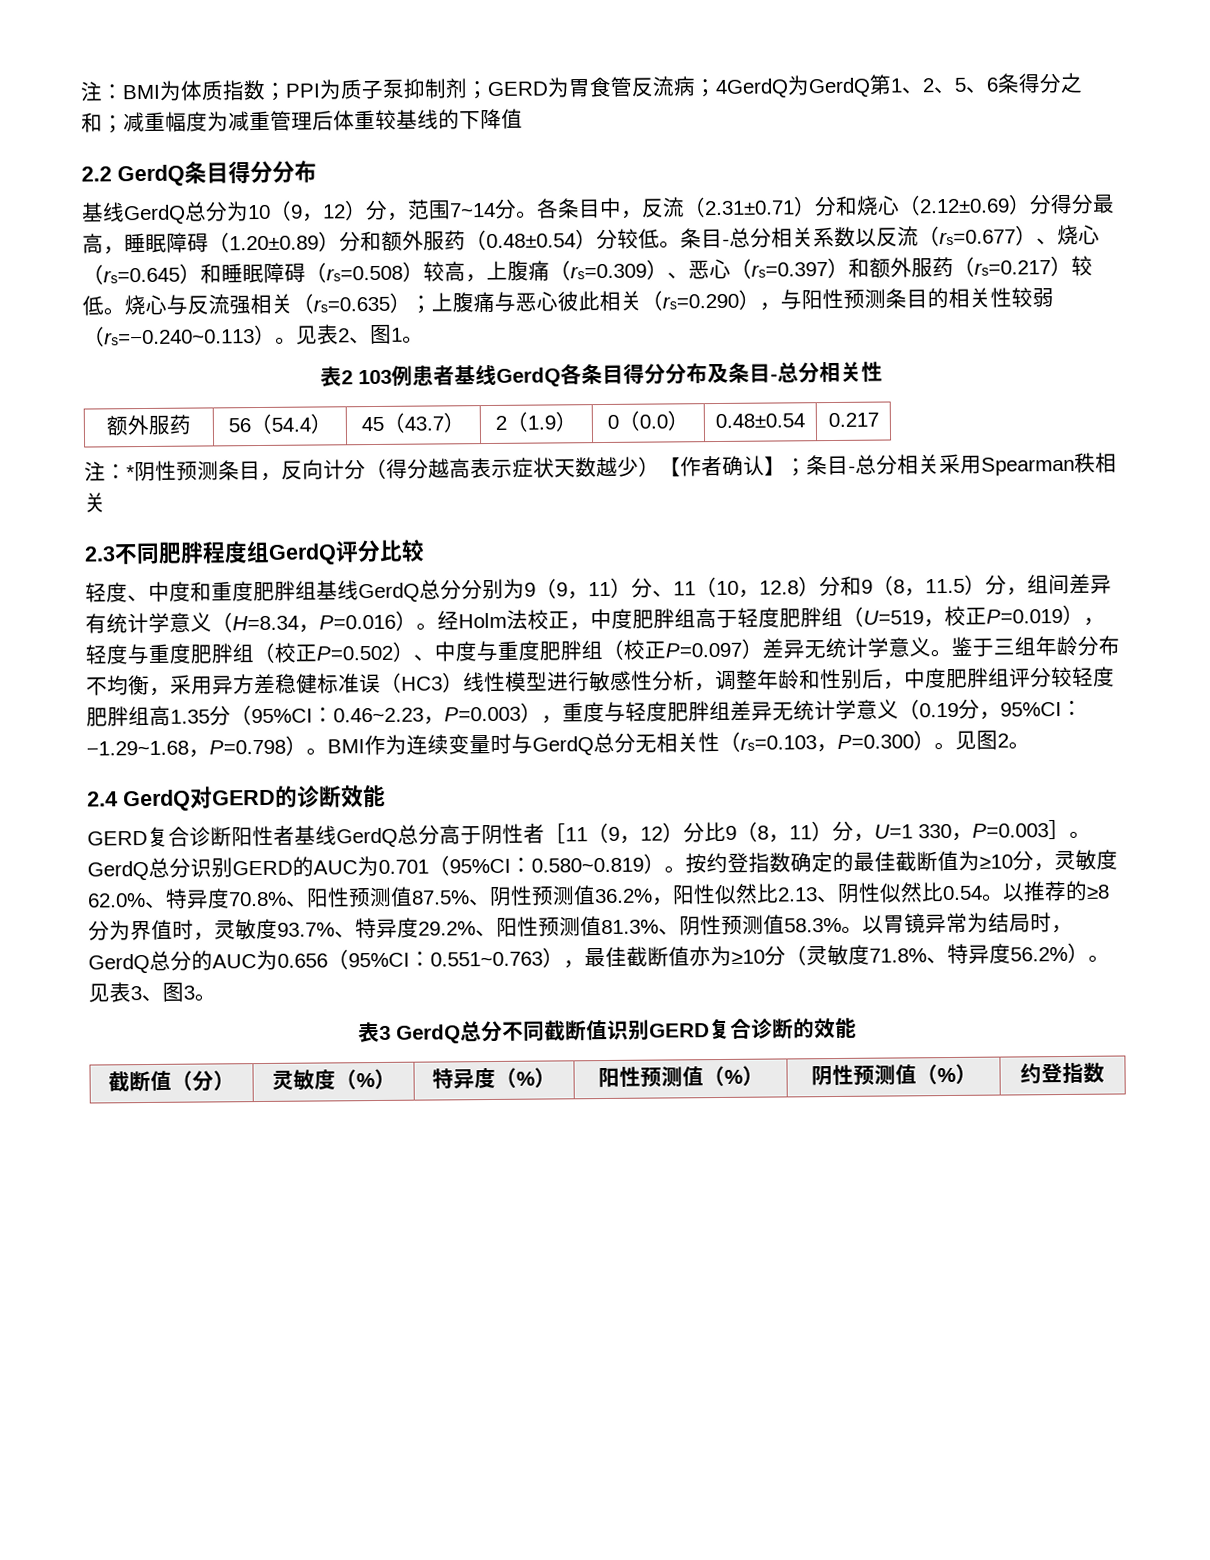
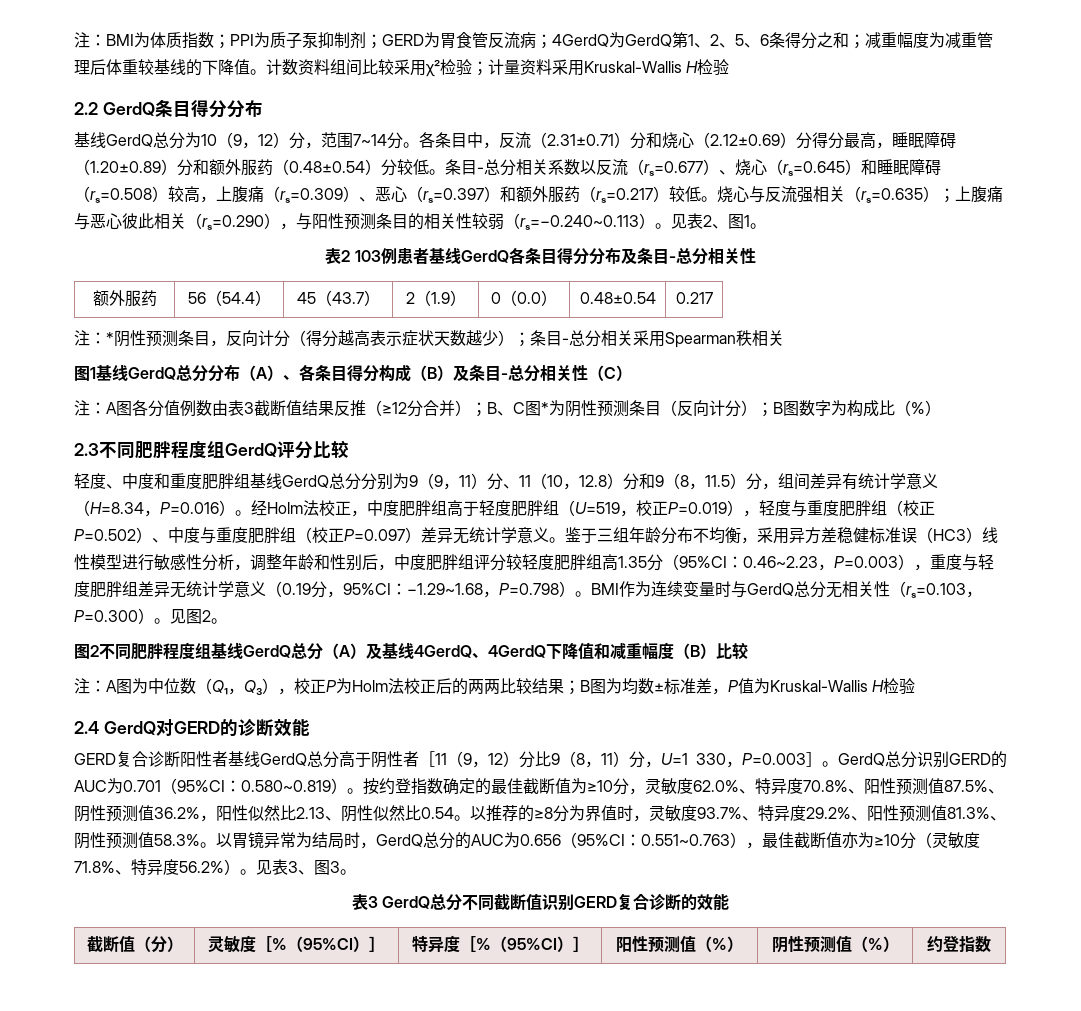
- 注：BMI为体质指数；PPI为质子泵抑制剂；GERD为胃食管反流病；4GerdQ为GerdQ第1、2、5、6条得分之和；减重幅度为减重管理后体重较基线的下降值
+ 注：BMI为体质指数；PPI为质子泵抑制剂；GERD为胃食管反流病；4GerdQ为GerdQ第1、2、5、6条得分之和；减重幅度为减重管理后体重较基线的下降值。计数资料组间比较采用χ²检验；计量资料采用Kruskal-Wallis H检验
- 注：*阴性预测条目，反向计分（得分越高表示症状天数越少）【作者确认】；条目-总分相关采用Spearman秩相关
+ 注：*阴性预测条目，反向计分（得分越高表示症状天数越少）；条目-总分相关采用Spearman秩相关
+ 图1基线GerdQ总分分布（A）、各条目得分构成（B）及条目-总分相关性（C）
+ 注：A图各分值例数由表3截断值结果反推（≥12分合并）；B、C图*为阴性预测条目（反向计分）；B图数字为构成比（%）
+ 图2不同肥胖程度组基线GerdQ总分（A）及基线4GerdQ、4GerdQ下降值和减重幅度（B）比较
+ 注：A图为中位数（Q₁，Q₃），校正P为Holm法校正后的两两比较结果；B图为均数±标准差，P值为Kruskal-Wallis H检验
- 截断值（分） | 灵敏度（%） | 特异度（%） | 阳性预测值（%） | 阴性预测值（%） | 约登指数
+ 截断值（分） | 灵敏度［%（95%CI）］ | 特异度［%（95%CI）］ | 阳性预测值（%） | 阴性预测值（%） | 约登指数

